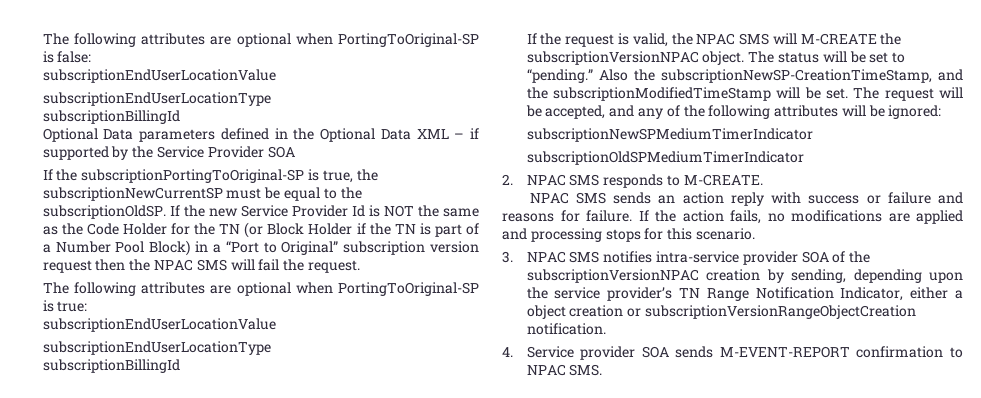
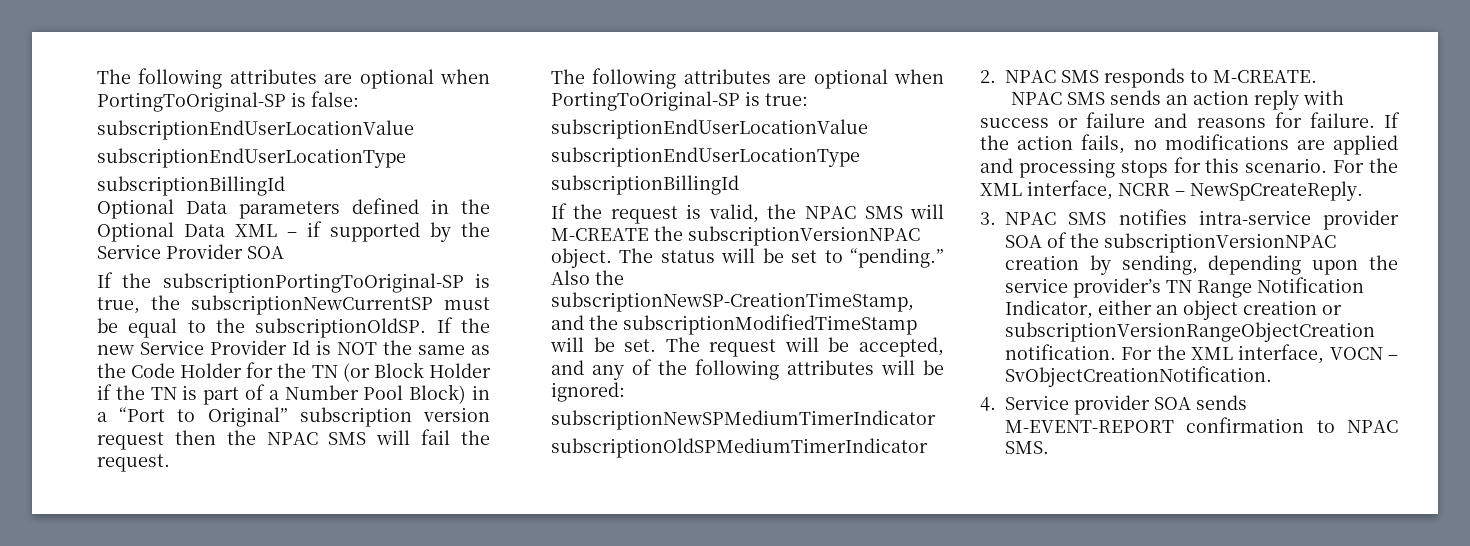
+ For the XML interface, NCRR – NewSpCreateReply.
- 3. NPAC SMS notifies intra-service provider SOA of the subscriptionVersionNPAC creation by sending, depending upon the service provider’s TN Range Notification Indicator, either a object creation or subscriptionVersionRangeObjectCreation notification.
+ 3. NPAC SMS notifies intra-service provider SOA of the subscriptionVersionNPAC creation by sending, depending upon the service provider’s TN Range Notification Indicator, either an object creation or subscriptionVersionRangeObjectCreation notification. For the XML interface, VOCN – SvObjectCreationNotification.

